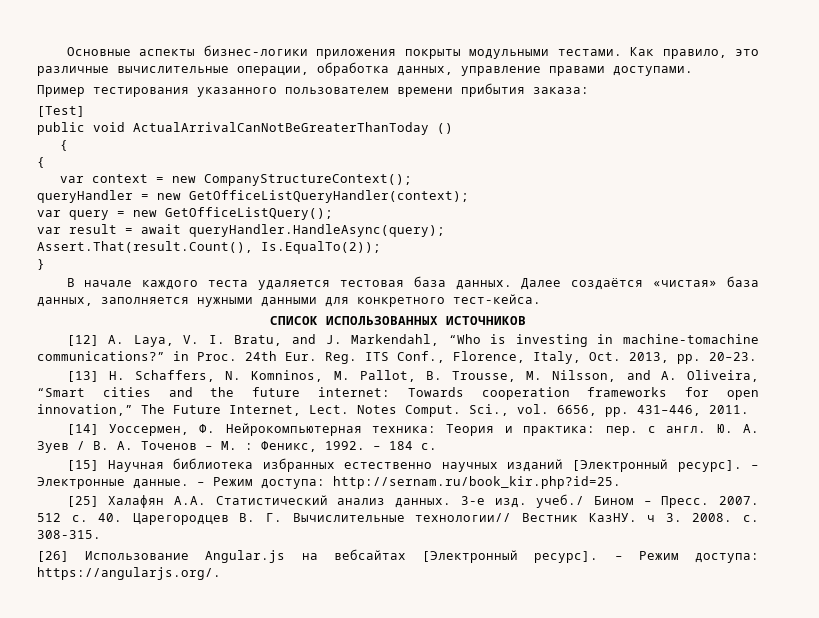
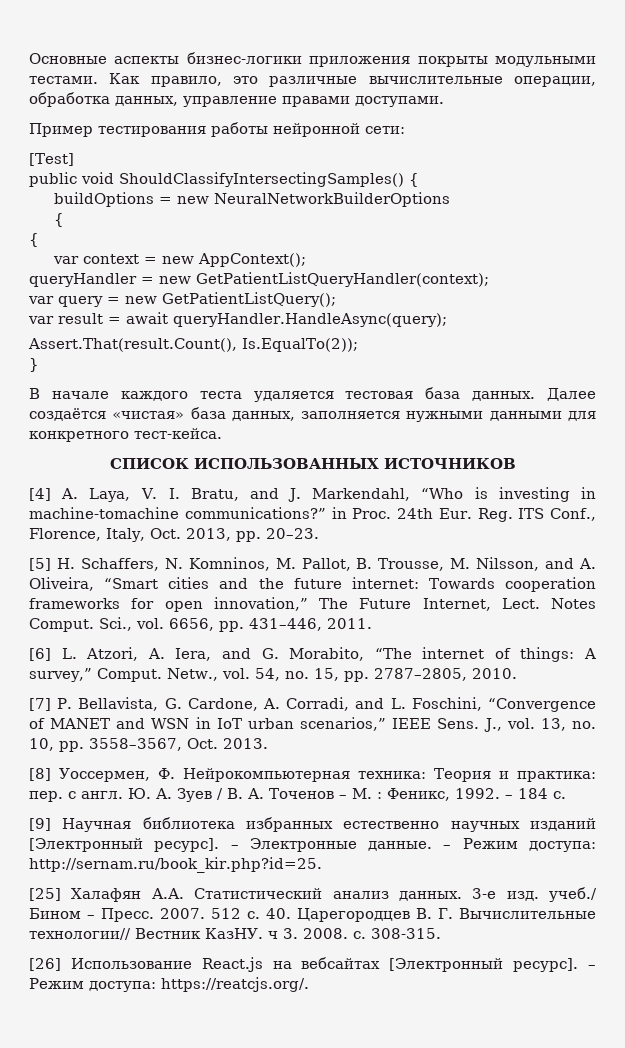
- Пример тестирования указанного пользователем времени прибытия заказа:
+ Пример тестирования работы нейронной сети:
  [Test]
- public void ActualArrivalCanNotBeGreaterThanToday ()
+ public void ShouldClassifyIntersectingSamples() {
+ buildOptions = new NeuralNetworkBuilderOptions
- var context = new CompanyStructureContext();
+ var context = new AppContext();
- queryHandler = new GetOfficeListQueryHandler(context);
+ queryHandler = new GetPatientListQueryHandler(context);
- var query = new GetOfficeListQuery();
+ var query = new GetPatientListQuery();
- [12] A. Laya, V. I. Bratu, and J. Markendahl, “Who is investing in machine-tomachine communications?” in Proc.
+ [4] A. Laya, V. I. Bratu, and J. Markendahl, “Who is investing in machine-tomachine communications?” in Proc.
- [13] H. Schaffers, N. Komninos, M. Pallot, B. Trousse, M. Nilsson, and A. Oliveira, “Smart cities and the future internet: Towards cooperation frameworks for open innovation,” The Future Internet, Lect.
+ [5] H. Schaffers, N. Komninos, M. Pallot, B. Trousse, M. Nilsson, and A. Oliveira, “Smart cities and the future internet: Towards cooperation frameworks for open innovation,” The Future Internet, Lect.
- [14] Уоссермен, Ф. Нейрокомпьютерная техника: Теория и практика: пер. с англ.
+ [6] L. Atzori, A. Iera, and G. Morabito, “The internet of things: A survey,” Comput. Netw., vol. 54, no. 15, pp. 2787–2805, 2010.
+ [7] P. Bellavista, G. Cardone, A. Corradi, and L. Foschini, “Convergence of MANET and WSN in IoT urban scenarios,” IEEE Sens. J., vol. 13, no. 10, pp. 3558–3567, Oct. 2013.
+ [8] Уоссермен, Ф. Нейрокомпьютерная техника: Теория и практика: пер. с англ.
- [15] Научная библиотека избранных естественно научных изданий [Электронный ресурс].
+ [9] Научная библиотека избранных естественно научных изданий [Электронный ресурс].
- [26] Использование Angular.js на вебсайтах [Электронный ресурс].
+ [26] Использование React.js на вебсайтах [Электронный ресурс].
- – Режим доступа: https://angularjs.org/.
+ – Режим доступа: https://reatcjs.org/.

